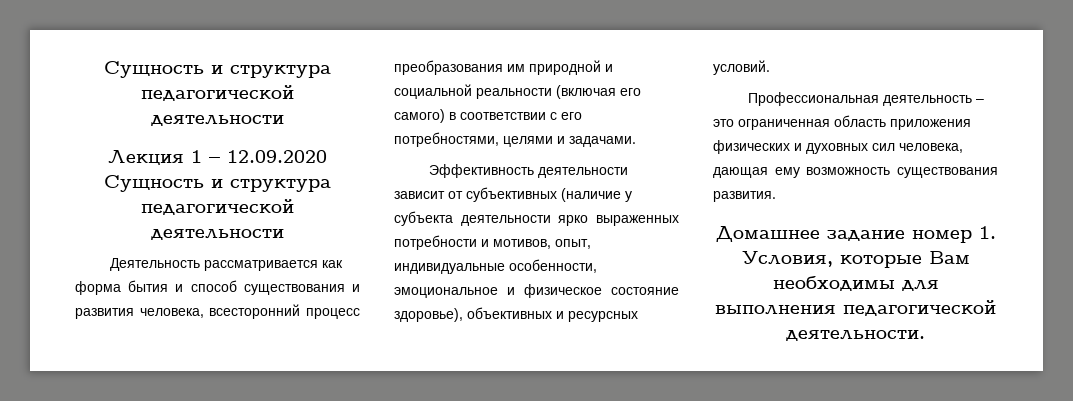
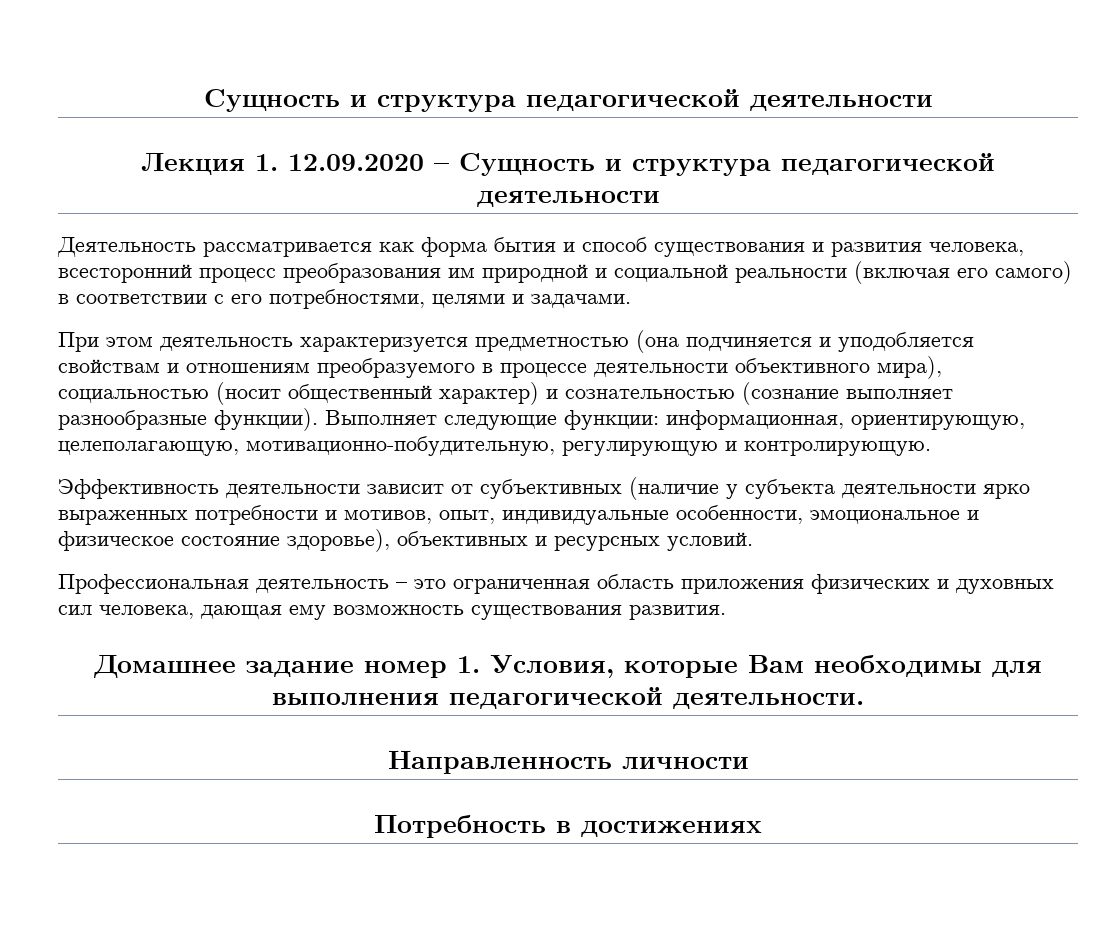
- Лекция 1 – 12.09.2020 Сущность и структура педагогической деятельности
+ Лекция 1. 12.09.2020 – Сущность и структура педагогической деятельности
+ При этом деятельность характеризуется предметностью (она подчиняется и уподобляется свойствам и отношениям преобразуемого в процессе деятельности объективного мира), социальностью (носит общественный характер) и сознательностью (сознание выполняет разнообразные функции). Выполняет следующие функции: информационная, ориентирующую, целеполагающую, мотивационно-побудительную, регулирующую и контролирующую.
+ Направленность личности
+ Потребность в достижениях

